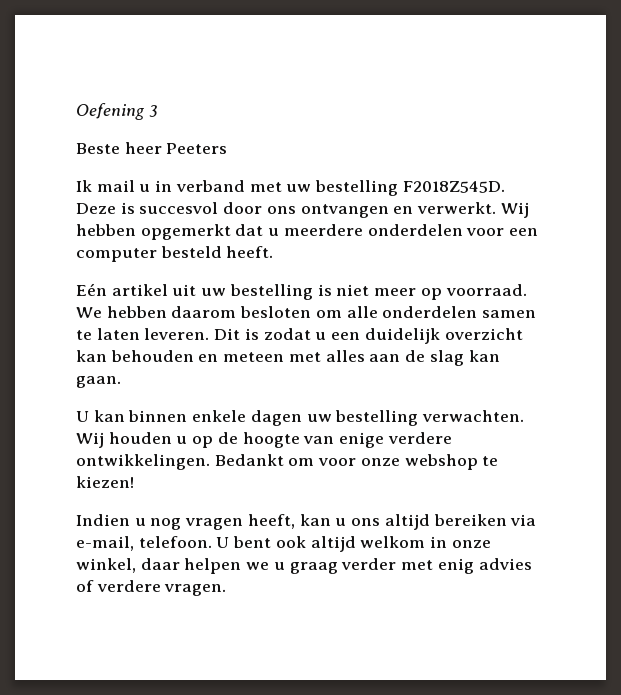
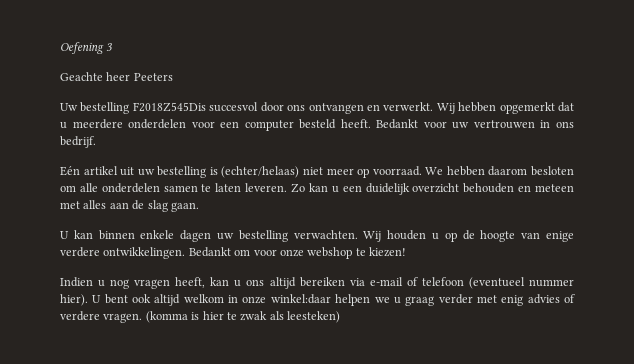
- Beste heer Peeters
+ Geachte heer Peeters
- Ik mail u in verband met uw bestelling F2018Z545D. Deze is succesvol door ons ontvangen en verwerkt.
+ Uw bestelling F2018Z545Dis succesvol door ons ontvangen en verwerkt.
+ Bedankt voor uw vertrouwen in ons bedrijf.
- Eén artikel uit uw bestelling is niet meer op voorraad.
+ Eén artikel uit uw bestelling is (echter/helaas) niet meer op voorraad.
- Dit is zodat u een duidelijk overzicht kan behouden en meteen met alles aan de slag kan gaan.
+ Zo kan u een duidelijk overzicht behouden en meteen met alles aan de slag gaan.
- Indien u nog vragen heeft, kan u ons altijd bereiken via e-mail, telefoon.
+ Indien u nog vragen heeft, kan u ons altijd bereiken via e-mail of telefoon (eventueel nummer hier).
- U bent ook altijd welkom in onze winkel, daar helpen we u graag verder met enig advies of verdere vragen.
+ U bent ook altijd welkom in onze winkel:daar helpen we u graag verder met enig advies of verdere vragen.
+ (komma is hier te zwak als leesteken)

